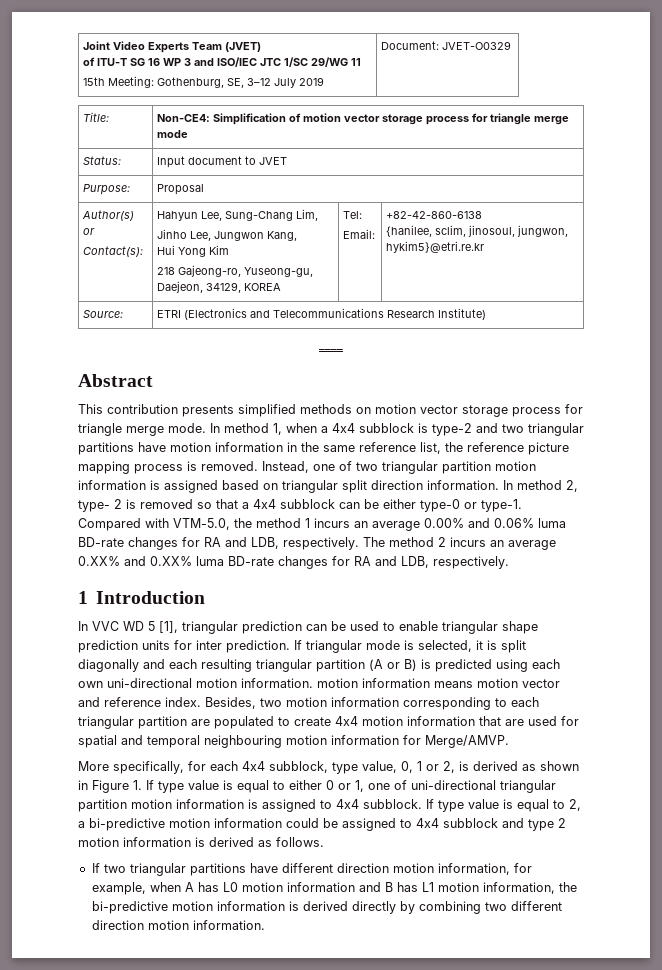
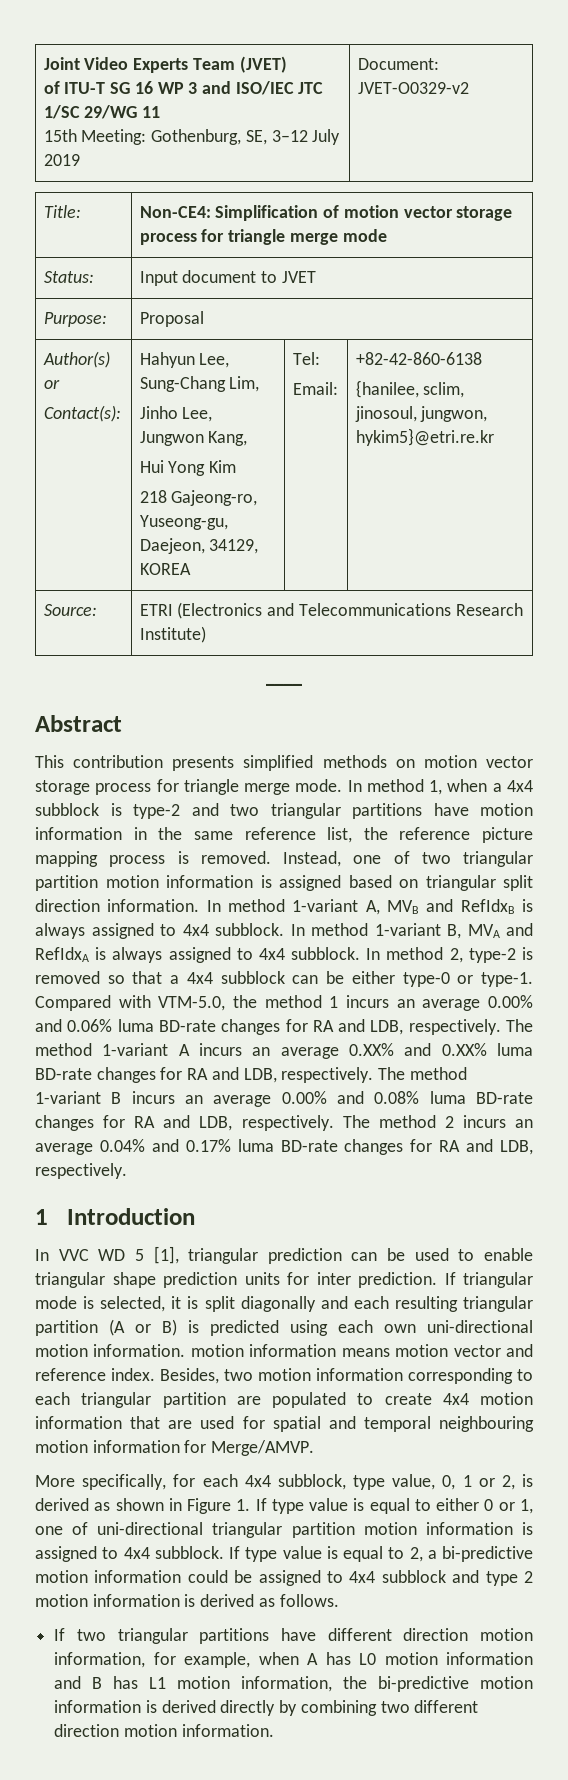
  Joint Video Experts Team (JVET)
  of ITU-T SG 16 WP 3 and ISO/IEC JTC 1/SC 29/WG 11
- 15th Meeting: Gothenburg, SE, 3–12 July 2019 | Document: JVET-O0329
+ 15th Meeting: Gothenburg, SE, 3–12 July 2019 | Document: JVET-O0329-v2
- In method 2, type- 2 is removed so that a 4x4 subblock can be either type-0 or type-1.
+ In method 1-variant A, MVB and RefIdxB is always assigned to 4x4 subblock. In method 1-variant B, MVA and RefIdxA is always assigned to 4x4 subblock. In method 2, type-2 is removed so that a 4x4 subblock can be either type-0 or type-1.
- The method 2 incurs an average 0.XX% and 0.XX% luma BD-rate changes for RA and LDB, respectively.
+ The method 1-variant A incurs an average 0.XX% and 0.XX% luma BD-rate changes for RA and LDB, respectively. The method 1-variant B incurs an average 0.00% and 0.08% luma BD-rate changes for RA and LDB, respectively. The method 2 incurs an average 0.04% and 0.17% luma BD-rate changes for RA and LDB, respectively.

